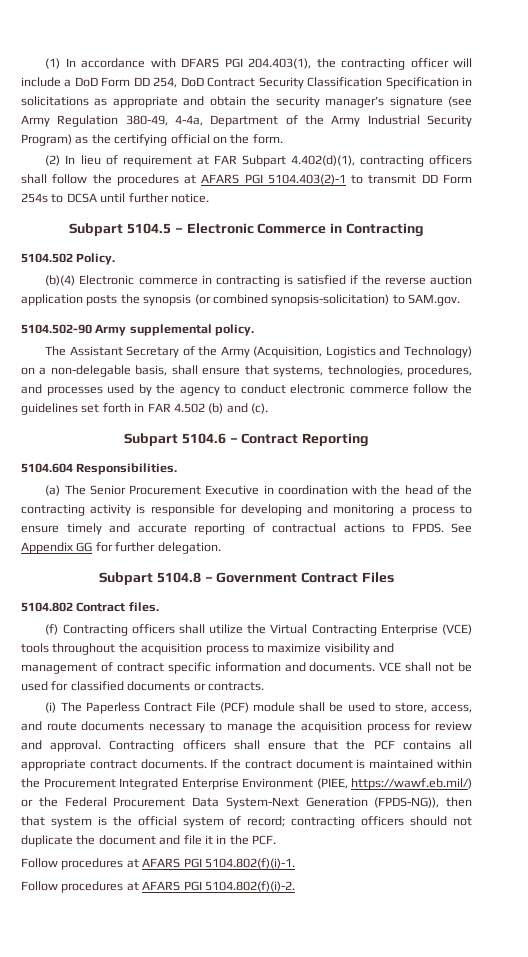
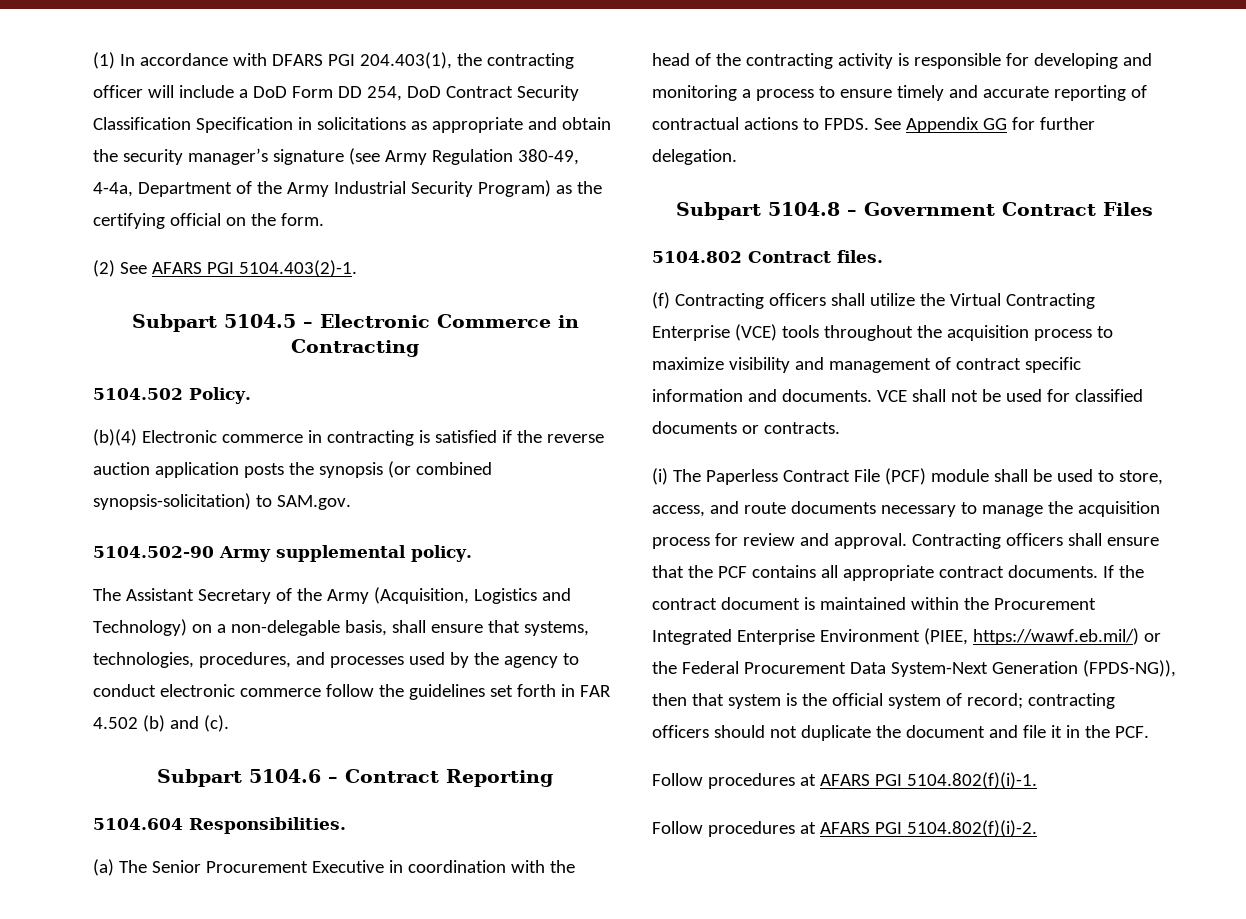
- (2) In lieu of requirement at FAR Subpart 4.402(d)(1), contracting officers shall follow the procedures at AFARS PGI 5104.403(2)-1 to transmit DD Form 254s to DCSA until further notice.
+ (2) See AFARS PGI 5104.403(2)-1.

